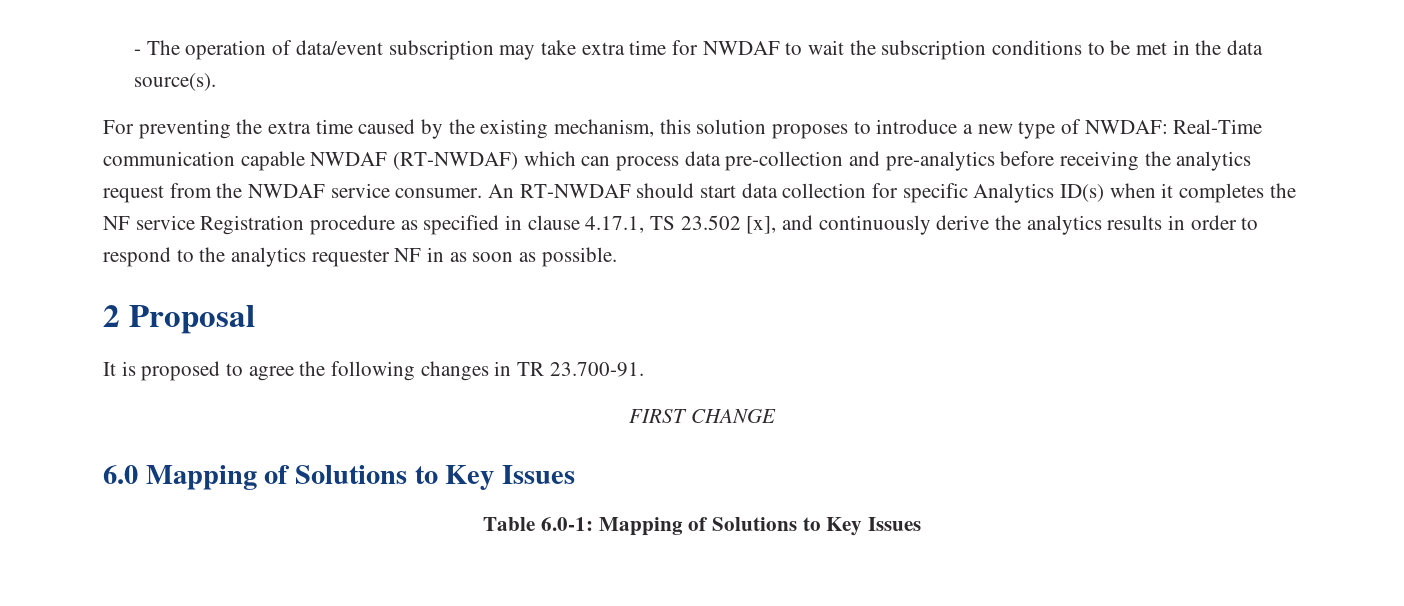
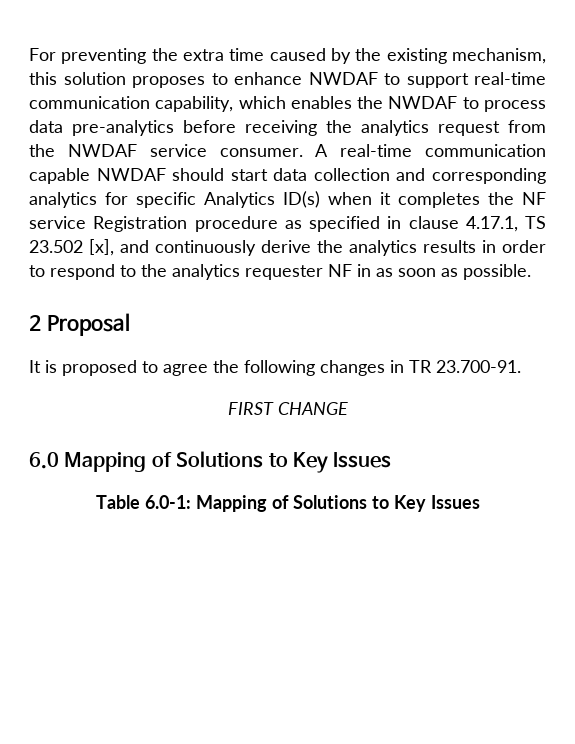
- - The operation of data/event subscription may take extra time for NWDAF to wait the subscription conditions to be met in the data source(s).
- For preventing the extra time caused by the existing mechanism, this solution proposes to introduce a new type of NWDAF: Real-Time communication capable NWDAF (RT-NWDAF) which can process data pre-collection and pre-analytics before receiving the analytics request from the NWDAF service consumer.
+ For preventing the extra time caused by the existing mechanism, this solution proposes to enhance NWDAF to support real-time communication capability, which enables the NWDAF to process data pre-analytics before receiving the analytics request from the NWDAF service consumer.
- An RT-NWDAF should start data collection for specific Analytics ID(s) when it completes the NF service Registration procedure as specified in clause 4.17.1, TS 23.502 [x], and continuously derive the analytics results in order to respond to the analytics requester NF in as soon as possible.
+ A real-time communication capable NWDAF should start data collection and corresponding analytics for specific Analytics ID(s) when it completes the NF service Registration procedure as specified in clause 4.17.1, TS 23.502 [x], and continuously derive the analytics results in order to respond to the analytics requester NF in as soon as possible.

